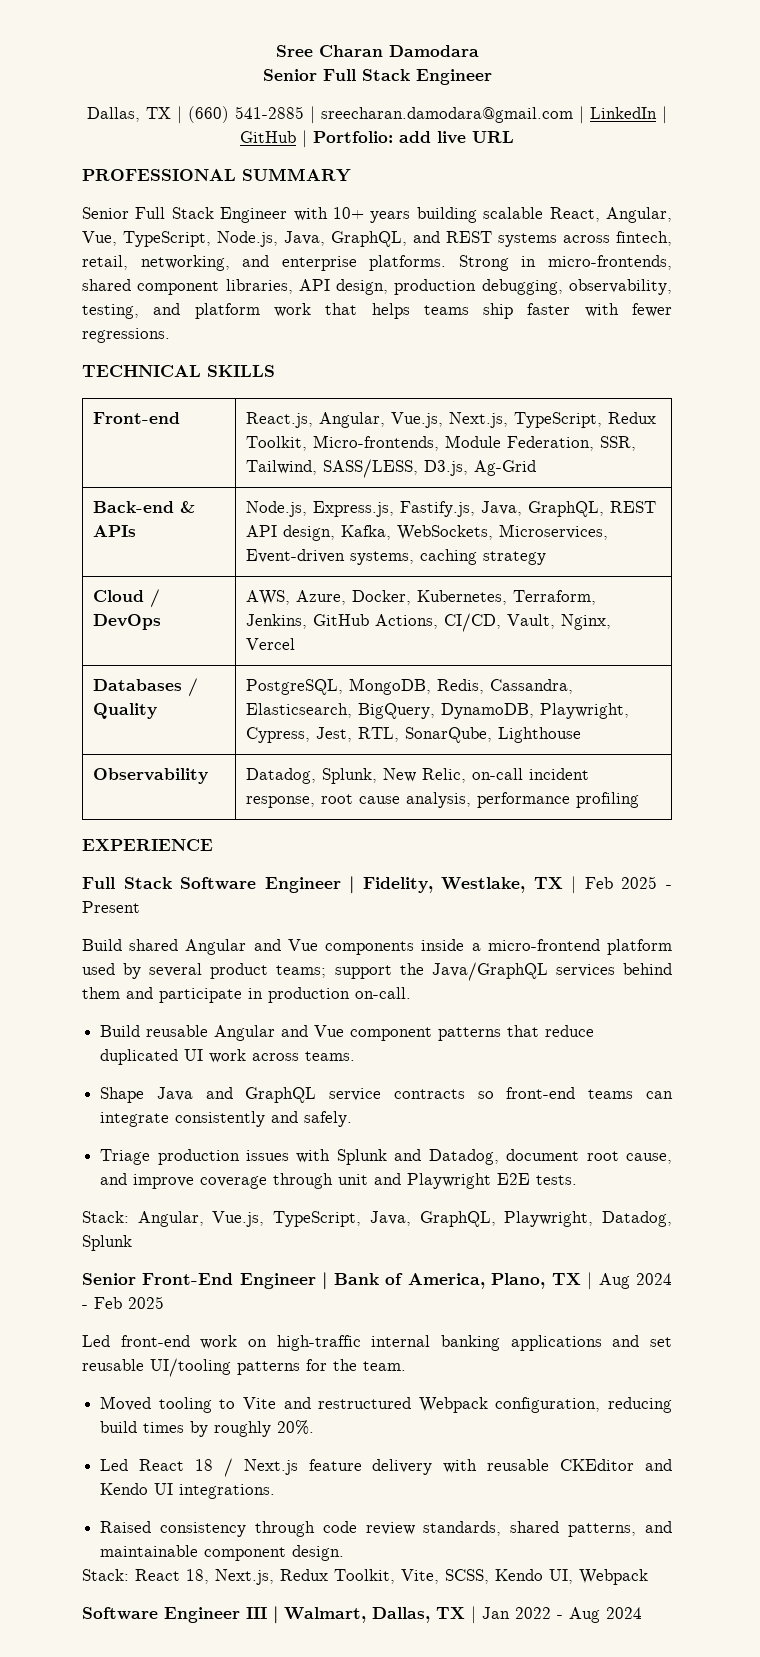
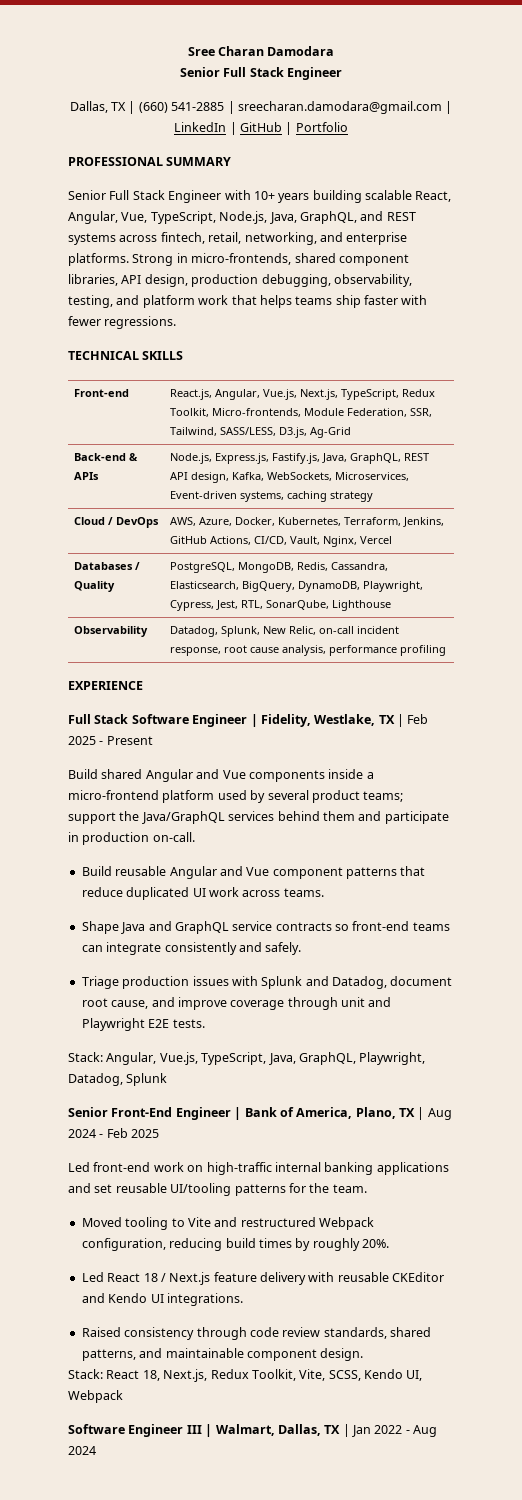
- Dallas, TX | (660) 541-2885 | sreecharan.damodara@gmail.com | LinkedIn | GitHub | Portfolio: add live URL
+ Dallas, TX | (660) 541-2885 | sreecharan.damodara@gmail.com | LinkedIn | GitHub | Portfolio

